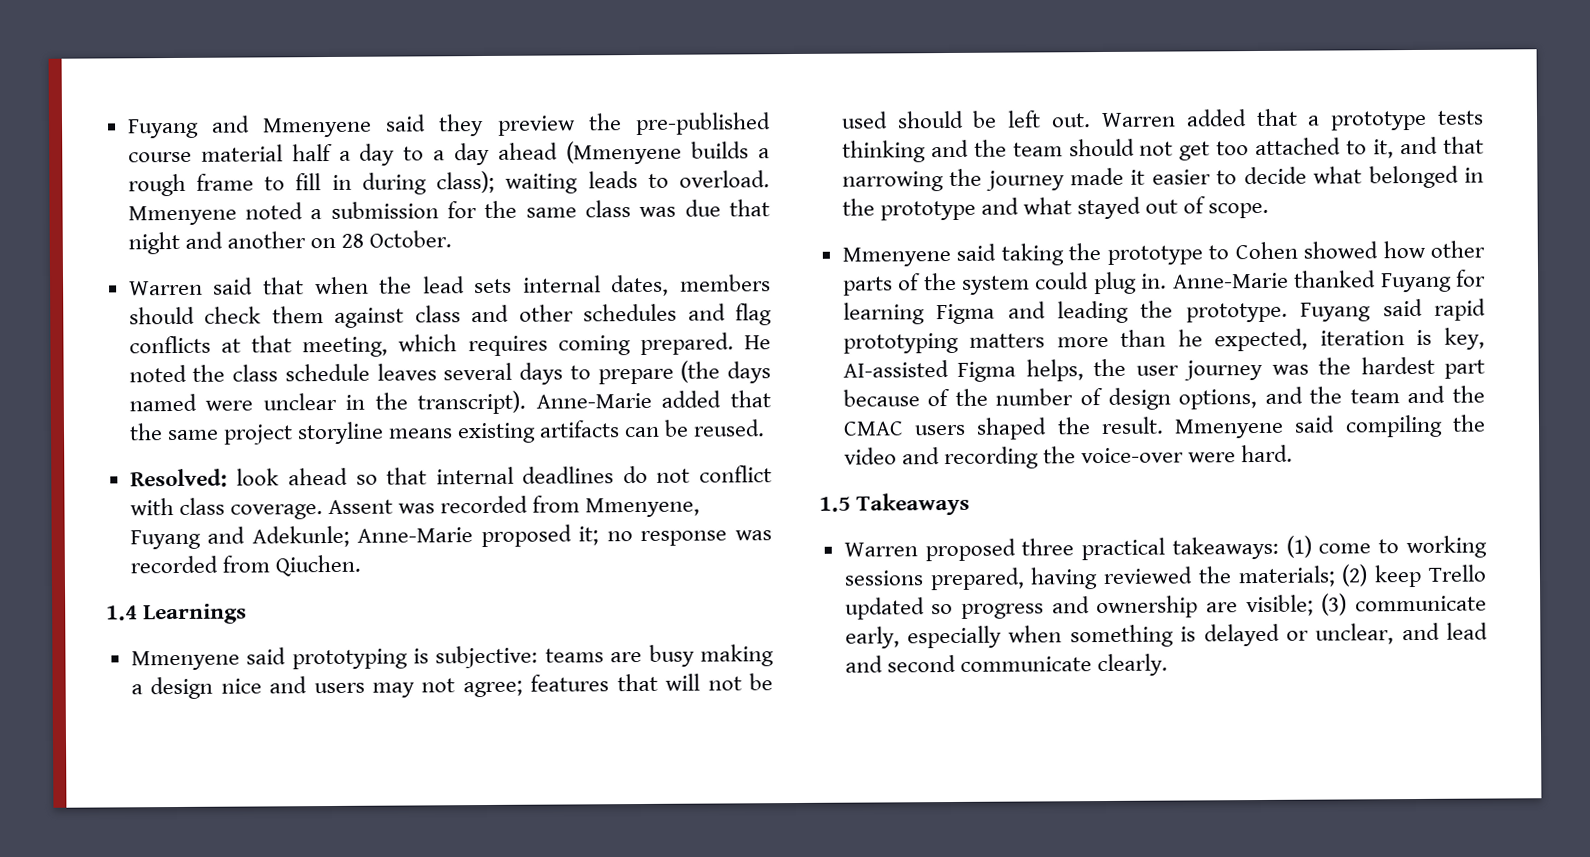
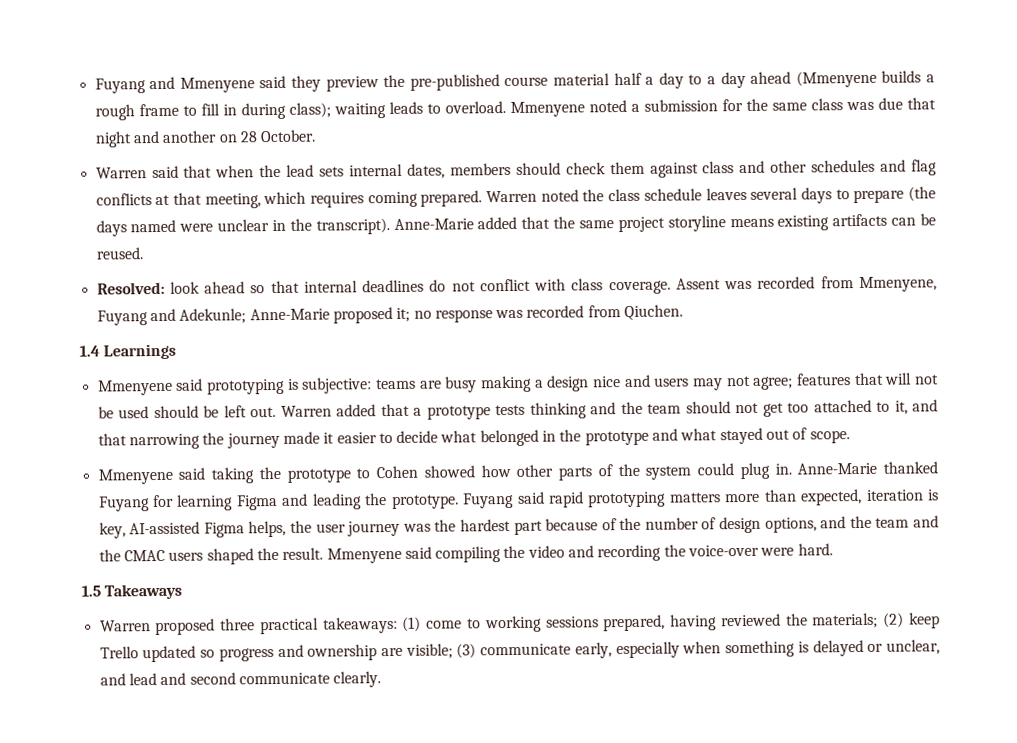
- He noted the class schedule leaves several days to prepare (the days named were unclear in the transcript).
+ Warren noted the class schedule leaves several days to prepare (the days named were unclear in the transcript).
- Fuyang said rapid prototyping matters more than he expected, iteration is key, AI-assisted Figma helps, the user journey was the hardest part because of the number of design options, and the team and the CMAC users shaped the result.
+ Fuyang said rapid prototyping matters more than expected, iteration is key, AI-assisted Figma helps, the user journey was the hardest part because of the number of design options, and the team and the CMAC users shaped the result.

